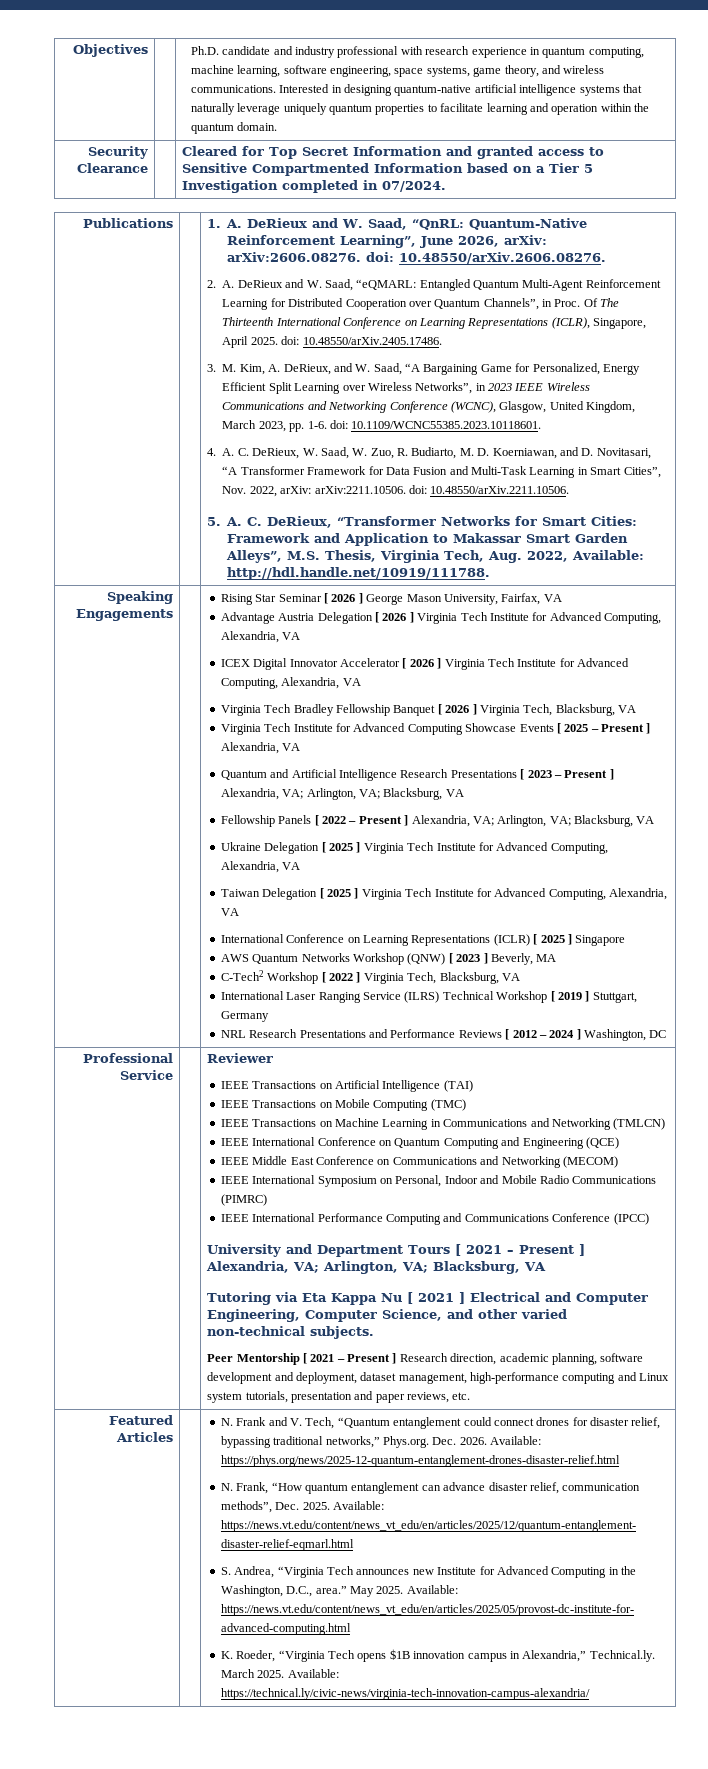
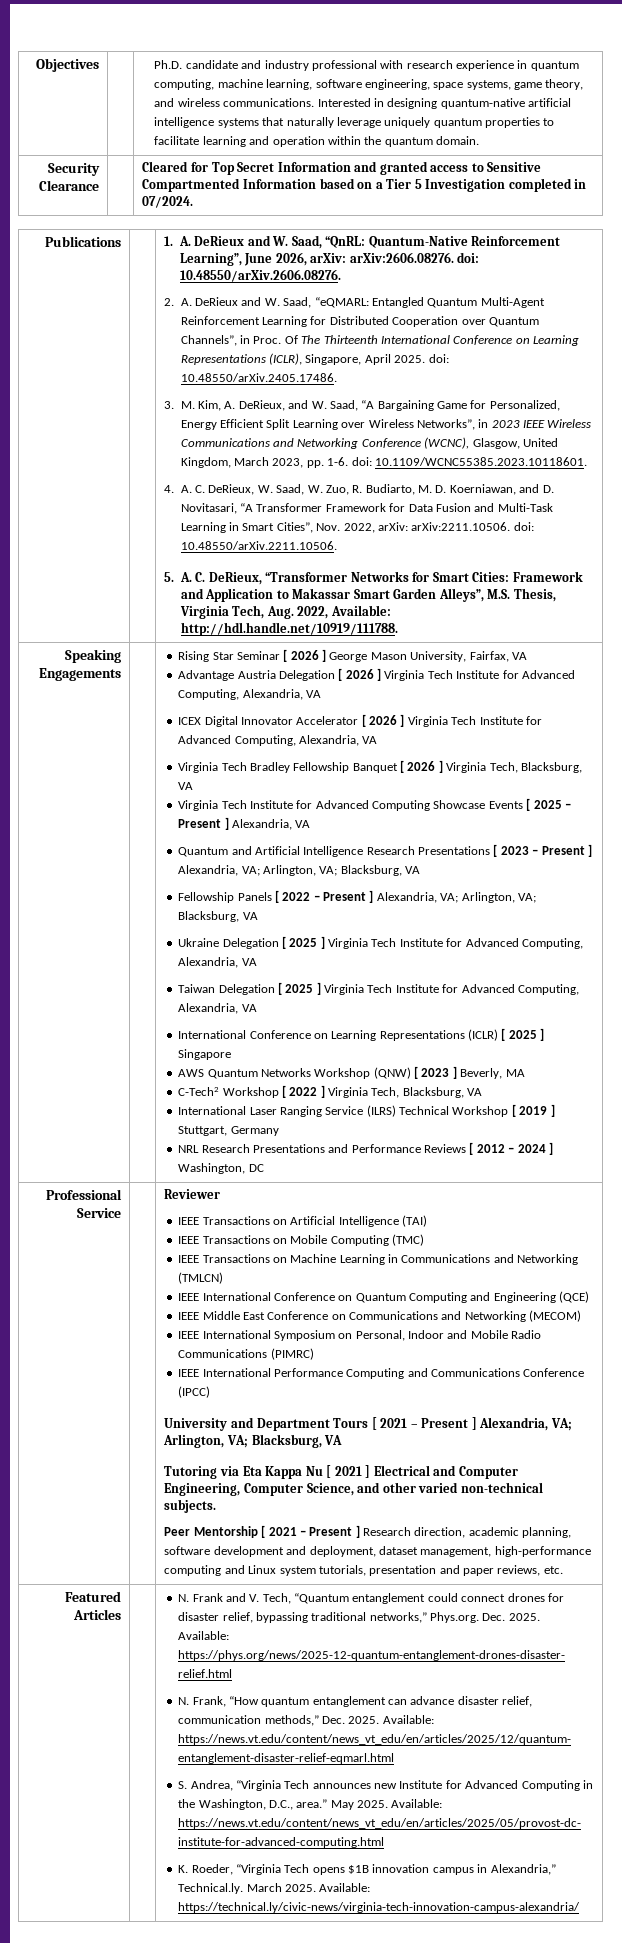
- N. Frank and V. Tech, “Quantum entanglement could connect drones for disaster relief, bypassing traditional networks,” Phys.org. Dec. 2026.
+ N. Frank and V. Tech, “Quantum entanglement could connect drones for disaster relief, bypassing traditional networks,” Phys.org. Dec. 2025.
- N. Frank, “How quantum entanglement can advance disaster relief, communication methods”, Dec. 2025.
+ N. Frank, “How quantum entanglement can advance disaster relief, communication methods,” Dec. 2025.

